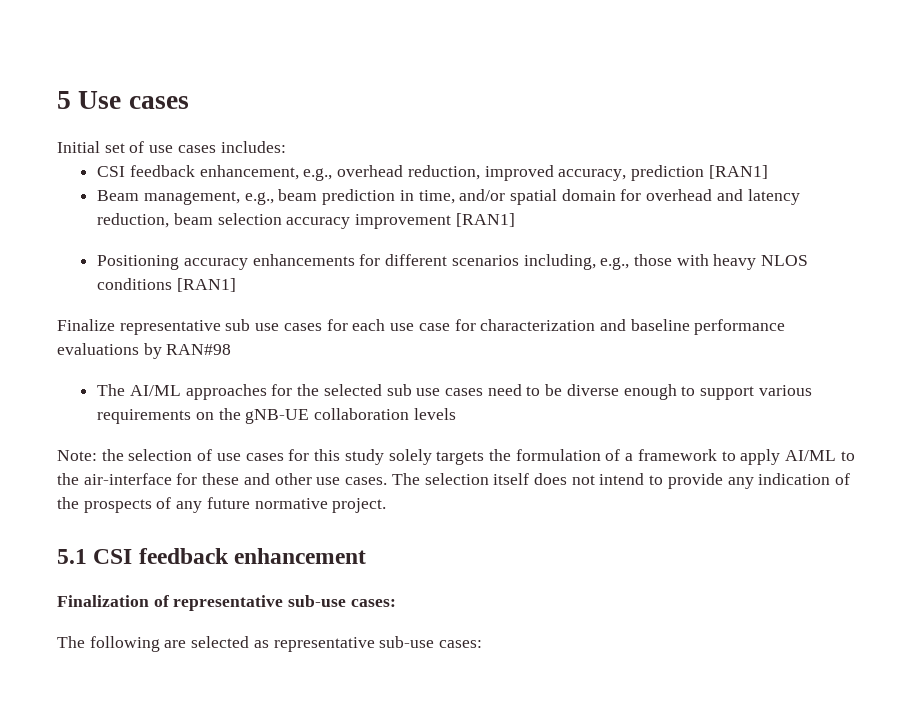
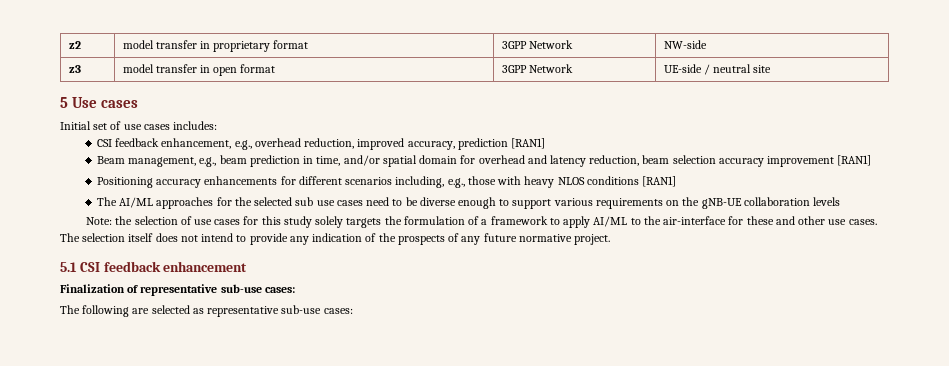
+ z2 | model transfer in proprietary format | 3GPP Network | NW-side
+ z3 | model transfer in open format | 3GPP Network | UE-side / neutral site
- Finalize representative sub use cases for each use case for characterization and baseline performance evaluations by RAN#98

